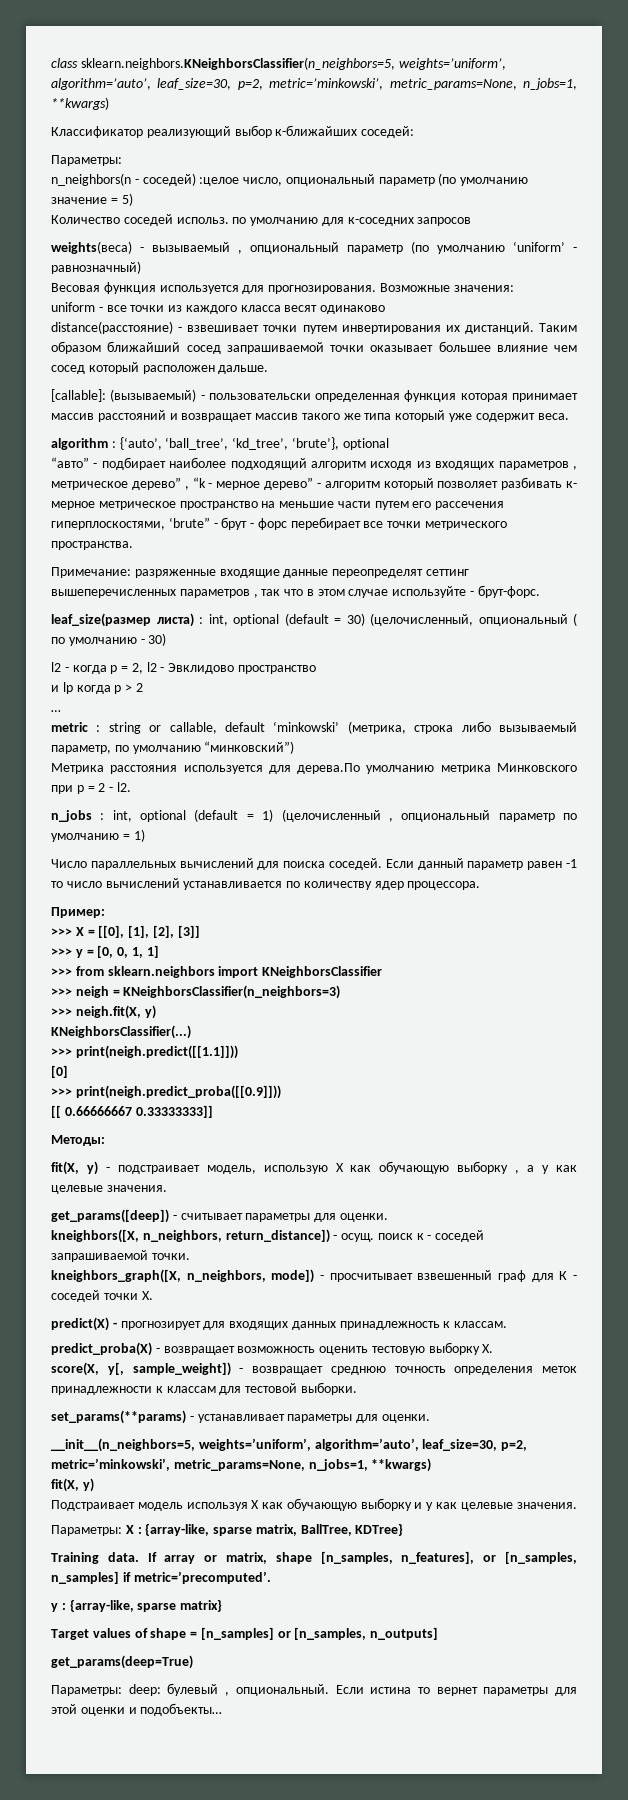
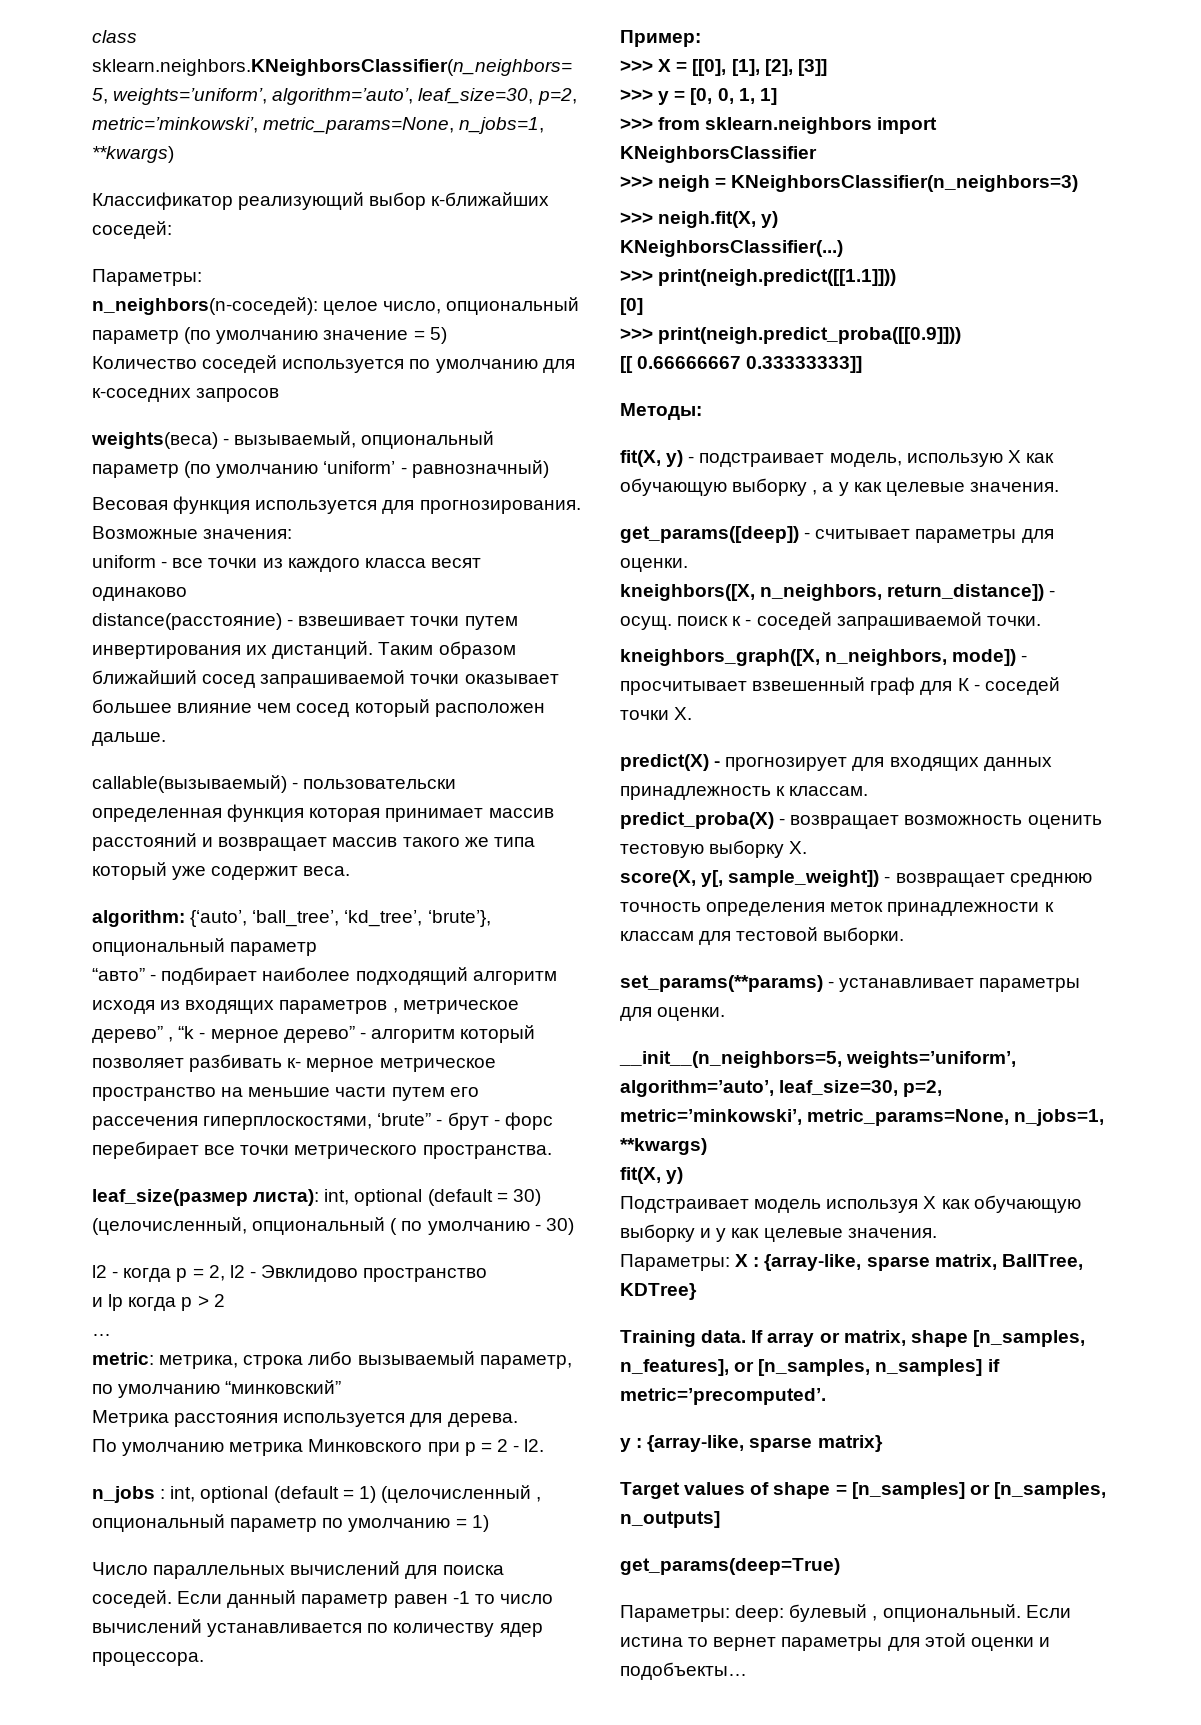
- n_neighbors(n - соседей) :целое число, опциональный параметр (по умолчанию значение = 5)
+ n_neighbors(n-соседей): целое число, опциональный параметр (по умолчанию значение = 5)
- Количество соседей использ. по умолчанию для к-соседних запросов
+ Количество соседей используется по умолчанию для к-соседних запросов
- weights(веса) - вызываемый , опциональный параметр (по умолчанию ‘uniform’ - равнозначный)
+ weights(веса) - вызываемый, опциональный параметр (по умолчанию ‘uniform’ - равнозначный)
- [callable]: (вызываемый) - пользовательски определенная функция которая принимает массив расстояний и возвращает массив такого же типа который уже содержит веса.
+ callable(вызываемый) - пользовательски определенная функция которая принимает массив расстояний и возвращает массив такого же типа который уже содержит веса.
- algorithm : {‘auto’, ‘ball_tree’, ‘kd_tree’, ‘brute’}, optional
+ algorithm: {‘auto’, ‘ball_tree’, ‘kd_tree’, ‘brute’}, опциональный параметр
- Примечание: разряженные входящие данные переопределят сеттинг вышеперечисленных параметров , так что в этом случае используйте - брут-форс.
- leaf_size(размер листа) : int, optional (default = 30) (целочисленный, опциональный ( по умолчанию - 30)
+ leaf_size(размер листа): int, optional (default = 30) (целочисленный, опциональный ( по умолчанию - 30)
- metric : string or callable, default ‘minkowski’ (метрика, строка либо вызываемый параметр, по умолчанию “минковский”)
+ metric: метрика, строка либо вызываемый параметр, по умолчанию “минковский”
- Метрика расстояния используется для дерева.По умолчанию метрика Минковского при p = 2 - l2.
+ Метрика расстояния используется для дерева.
+ По умолчанию метрика Минковского при p = 2 - l2.

